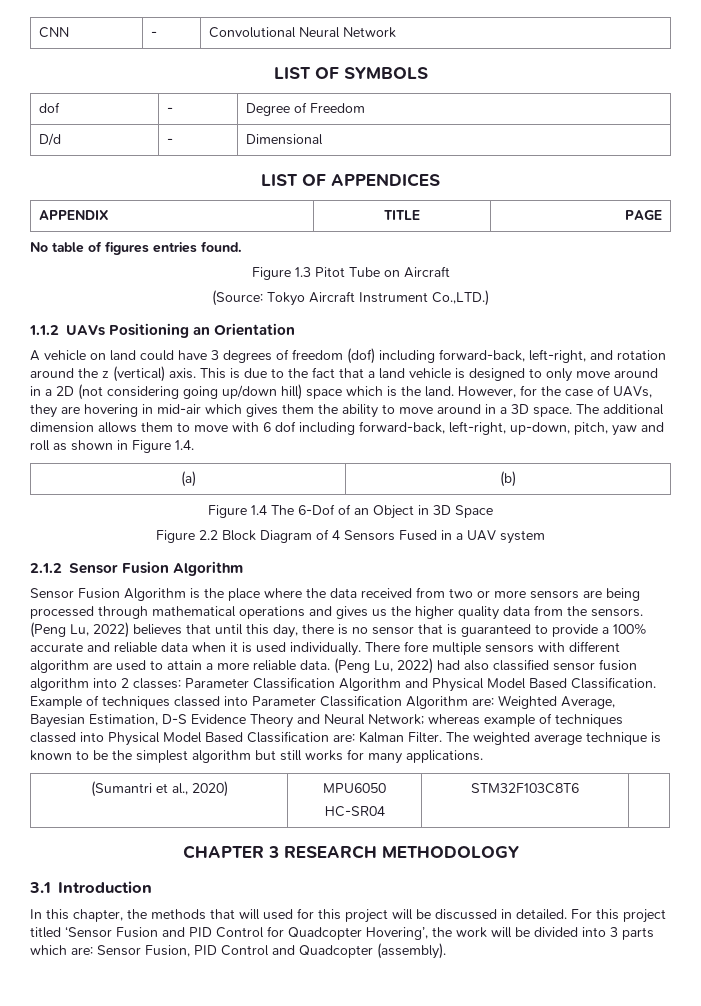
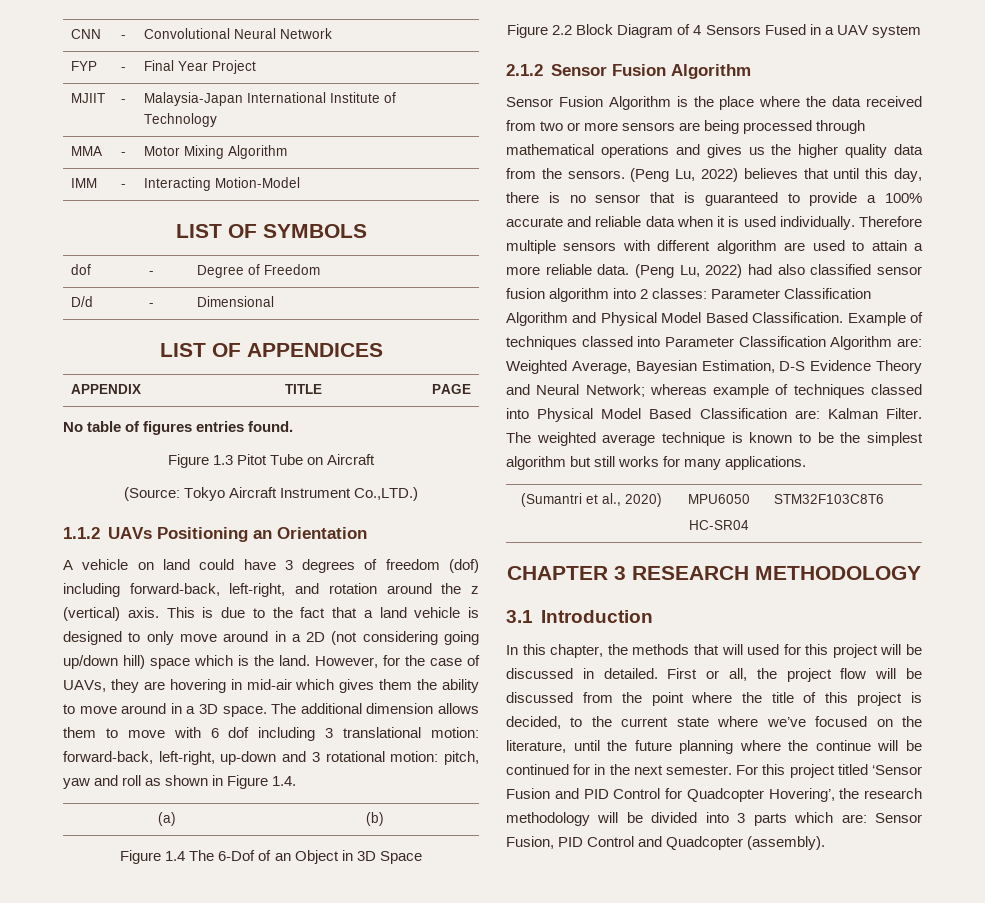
+ FYP | - | Final Year Project
+ MJIIT | - | Malaysia-Japan International Institute of Technology
+ MMA | - | Motor Mixing Algorithm
+ IMM | - | Interacting Motion-Model
- The additional dimension allows them to move with 6 dof including forward-back, left-right, up-down, pitch, yaw and roll as shown in Figure 1.4.
+ The additional dimension allows them to move with 6 dof including 3 translational motion: forward-back, left-right, up-down and 3 rotational motion: pitch, yaw and roll as shown in Figure 1.4.
- There fore multiple sensors with different algorithm are used to attain a more reliable data.
+ Therefore multiple sensors with different algorithm are used to attain a more reliable data.
+ First or all, the project flow will be discussed from the point where the title of this project is decided, to the current state where we’ve focused on the literature, until the future planning where the continue will be continued for in the next semester.
- For this project titled ‘Sensor Fusion and PID Control for Quadcopter Hovering’, the work will be divided into 3 parts which are: Sensor Fusion, PID Control and Quadcopter (assembly).
+ For this project titled ‘Sensor Fusion and PID Control for Quadcopter Hovering’, the research methodology will be divided into 3 parts which are: Sensor Fusion, PID Control and Quadcopter (assembly).

